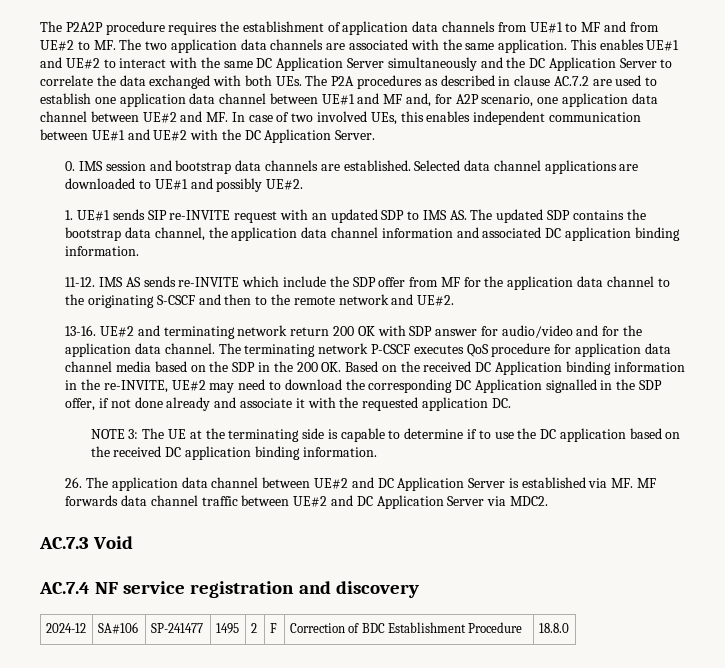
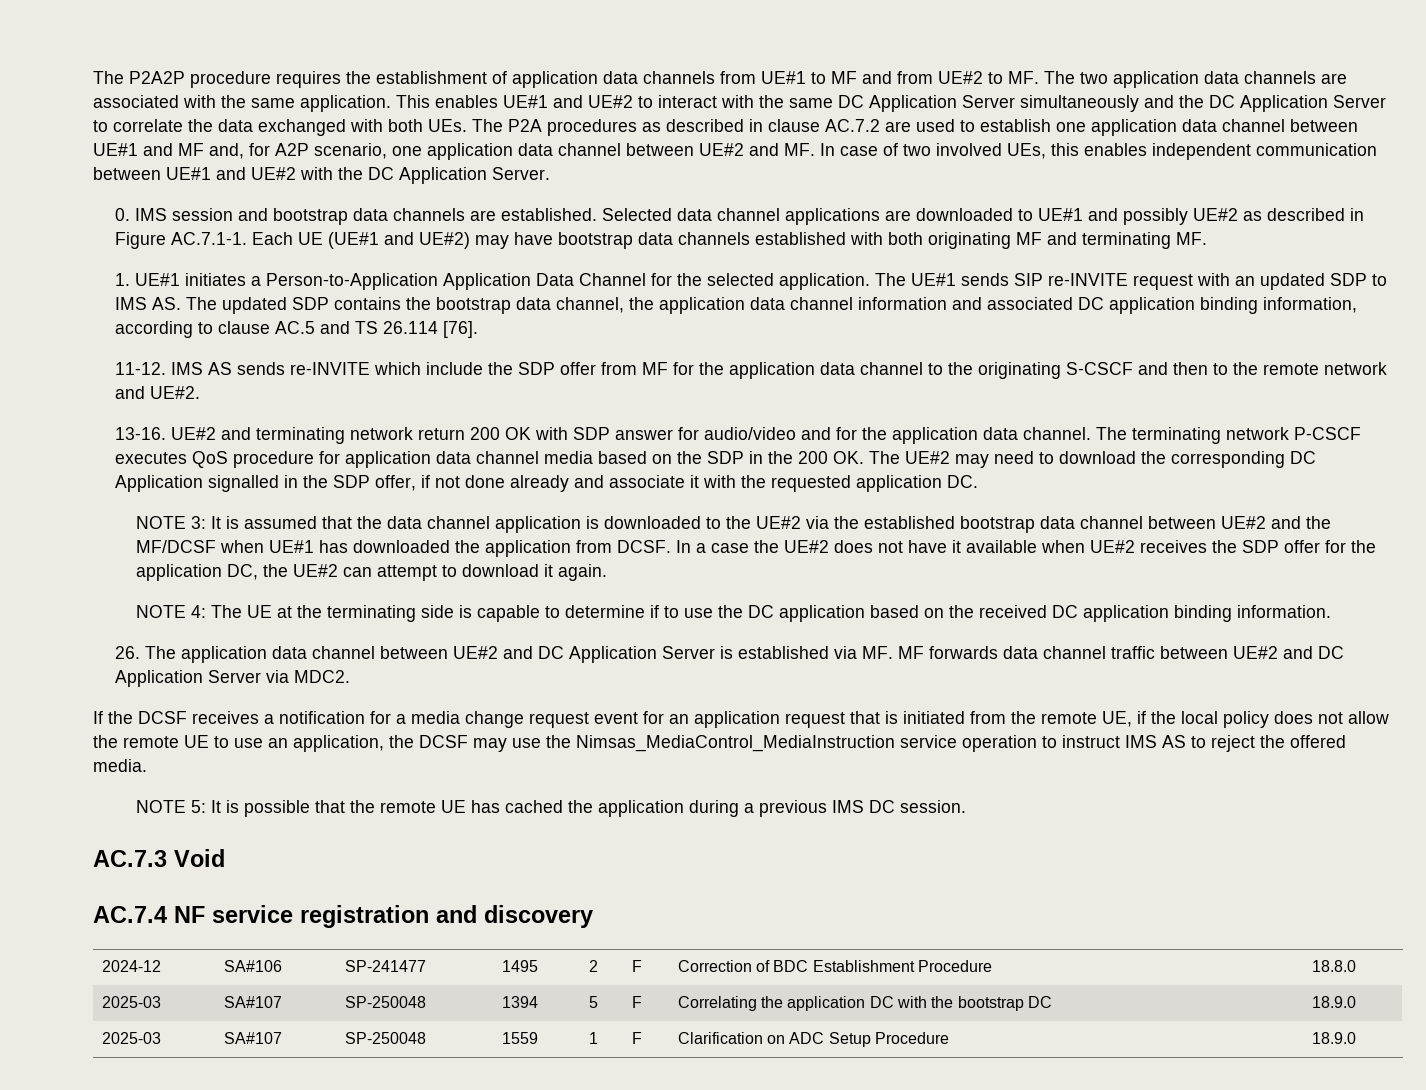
- Selected data channel applications are downloaded to UE#1 and possibly UE#2.
- 1. UE#1 sends SIP re-INVITE request with an updated SDP to IMS AS. The updated SDP contains the bootstrap data channel, the application data channel information and associated DC application binding information.
+ Selected data channel applications are downloaded to UE#1 and possibly UE#2 as described in Figure AC.7.1-1. Each UE (UE#1 and UE#2) may have bootstrap data channels established with both originating MF and terminating MF.
+ 1. UE#1 initiates a Person-to-Application Application Data Channel for the selected application. The UE#1 sends SIP re-INVITE request with an updated SDP to IMS AS. The updated SDP contains the bootstrap data channel, the application data channel information and associated DC application binding information, according to clause AC.5 and TS 26.114 [76].
- The terminating network P-CSCF executes QoS procedure for application data channel media based on the SDP in the 200 OK. Based on the received DC Application binding information in the re-INVITE, UE#2 may need to download the corresponding DC Application signalled in the SDP offer, if not done already and associate it with the requested application DC.
+ The terminating network P-CSCF executes QoS procedure for application data channel media based on the SDP in the 200 OK. The UE#2 may need to download the corresponding DC Application signalled in the SDP offer, if not done already and associate it with the requested application DC.
- NOTE 3: The UE at the terminating side is capable to determine if to use the DC application based on the received DC application binding information.
+ NOTE 3: It is assumed that the data channel application is downloaded to the UE#2 via the established bootstrap data channel between UE#2 and the MF/DCSF when UE#1 has downloaded the application from DCSF. In a case the UE#2 does not have it available when UE#2 receives the SDP offer for the application DC, the UE#2 can attempt to download it again.
+ NOTE 4: The UE at the terminating side is capable to determine if to use the DC application based on the received DC application binding information.
+ If the DCSF receives a notification for a media change request event for an application request that is initiated from the remote UE, if the local policy does not allow the remote UE to use an application, the DCSF may use the Nimsas_MediaControl_MediaInstruction service operation to instruct IMS AS to reject the offered media.
+ NOTE 5: It is possible that the remote UE has cached the application during a previous IMS DC session.
+ 2025-03 | SA#107 | SP-250048 | 1394 | 5 | F | Correlating the application DC with the bootstrap DC | 18.9.0
+ 2025-03 | SA#107 | SP-250048 | 1559 | 1 | F | Clarification on ADC Setup Procedure | 18.9.0

